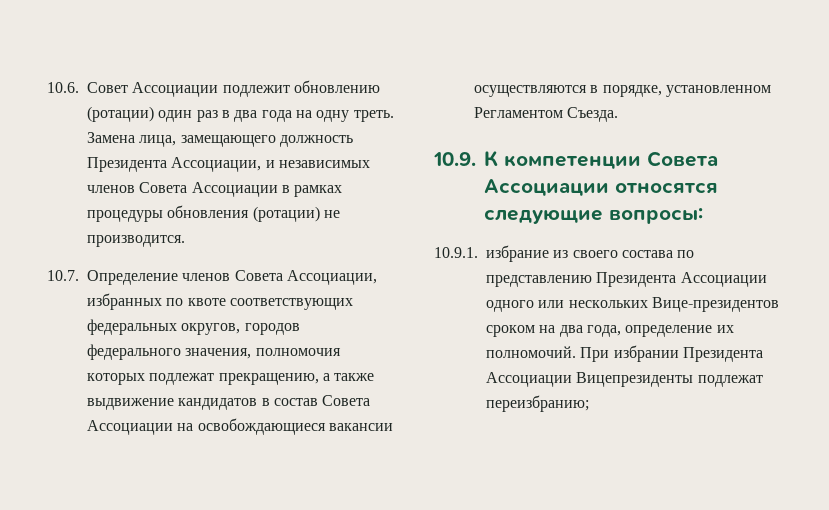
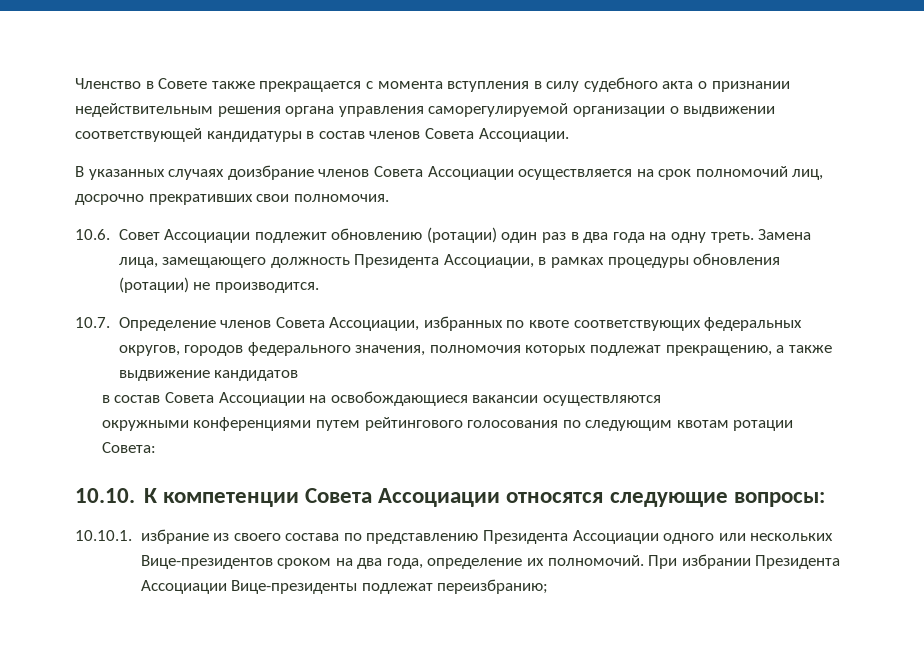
+ Членство в Совете также прекращается с момента вступления в силу судебного акта о признании недействительным решения органа управления саморегулируемой организации о выдвижении соответствующей кандидатуры в состав членов Совета Ассоциации.
+ В указанных случаях доизбрание членов Совета Ассоциации осуществляется на срок полномочий лиц, досрочно прекративших свои полномочия.
- Замена лица, замещающего должность Президента Ассоциации, и независимых членов Совета Ассоциации в рамках процедуры обновления (ротации) не производится.
+ Замена лица, замещающего должность Президента Ассоциации, в рамках процедуры обновления (ротации) не производится.
- 10.7. Определение членов Совета Ассоциации, избранных по квоте соответствующих федеральных округов, городов федерального значения, полномочия которых подлежат прекращению, а также выдвижение кандидатов в состав Совета Ассоциации на освобождающиеся вакансии осуществляются в порядке, установленном Регламентом Съезда.
- 10.9. К компетенции Совета Ассоциации относятся следующие вопросы:
+ 10.7. Определение членов Совета Ассоциации, избранных по квоте соответствующих федеральных округов, городов федерального значения, полномочия которых подлежат прекращению, а также выдвижение кандидатов
+ в состав Совета Ассоциации на освобождающиеся вакансии осуществляются
+ окружными конференциями путем рейтингового голосования по следующим квотам ротации Совета:
+ 10.10. К компетенции Совета Ассоциации относятся следующие вопросы:
- 10.9.1. избрание из своего состава по представлению Президента Ассоциации одного или нескольких Вице-президентов сроком на два года, определение их полномочий.
+ 10.10.1. избрание из своего состава по представлению Президента Ассоциации одного или нескольких Вице-президентов сроком на два года, определение их полномочий.
- При избрании Президента Ассоциации Вицепрезиденты подлежат переизбранию;
+ При избрании Президента Ассоциации Вице-президенты подлежат переизбранию;

